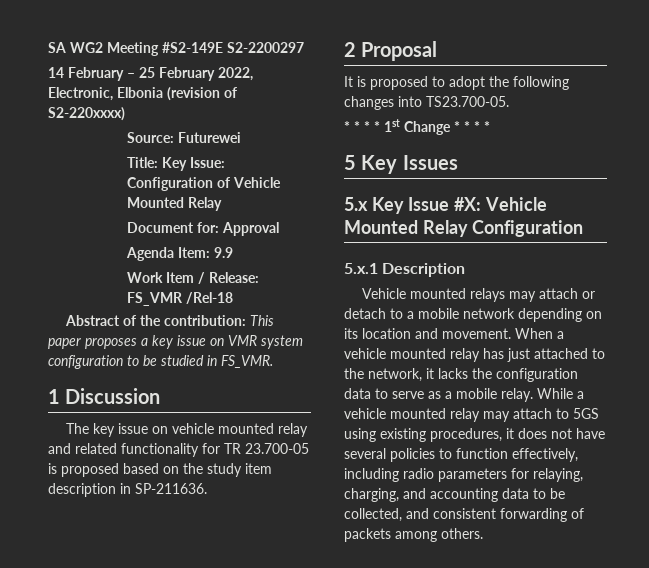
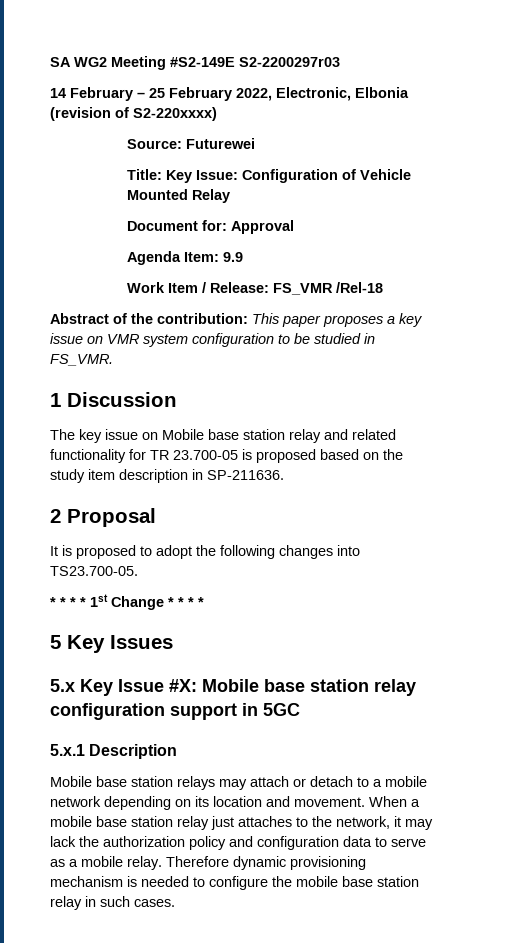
- SA WG2 Meeting #S2-149E S2-2200297
+ SA WG2 Meeting #S2-149E S2-2200297r03
- The key issue on vehicle mounted relay and related functionality for TR 23.700-05 is proposed based on the study item description in SP-211636.
+ The key issue on Mobile base station relay and related functionality for TR 23.700-05 is proposed based on the study item description in SP-211636.
- 5.x Key Issue #X: Vehicle Mounted Relay Configuration
+ 5.x Key Issue #X: Mobile base station relay configuration support in 5GC
- Vehicle mounted relays may attach or detach to a mobile network depending on its location and movement.
+ Mobile base station relays may attach or detach to a mobile network depending on its location and movement.
- When a vehicle mounted relay has just attached to the network, it lacks the configuration data to serve as a mobile relay.
+ When a mobile base station relay just attaches to the network, it may lack the authorization policy and configuration data to serve as a mobile relay.
- While a vehicle mounted relay may attach to 5GS using existing procedures, it does not have several policies to function effectively, including radio parameters for relaying, charging, and accounting data to be collected, and consistent forwarding of packets among others.
+ Therefore dynamic provisioning mechanism is needed to configure the mobile base station relay in such cases.

